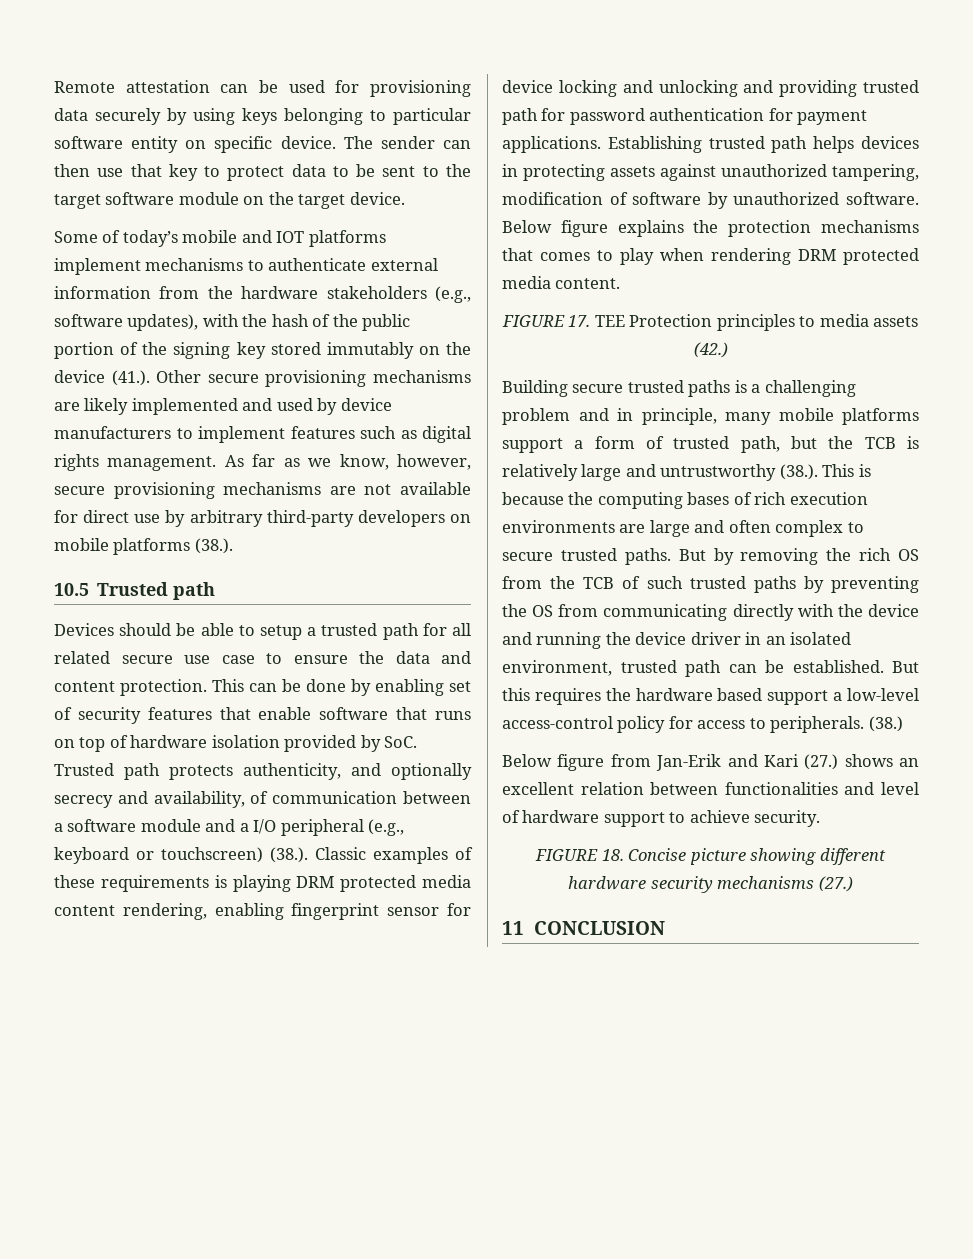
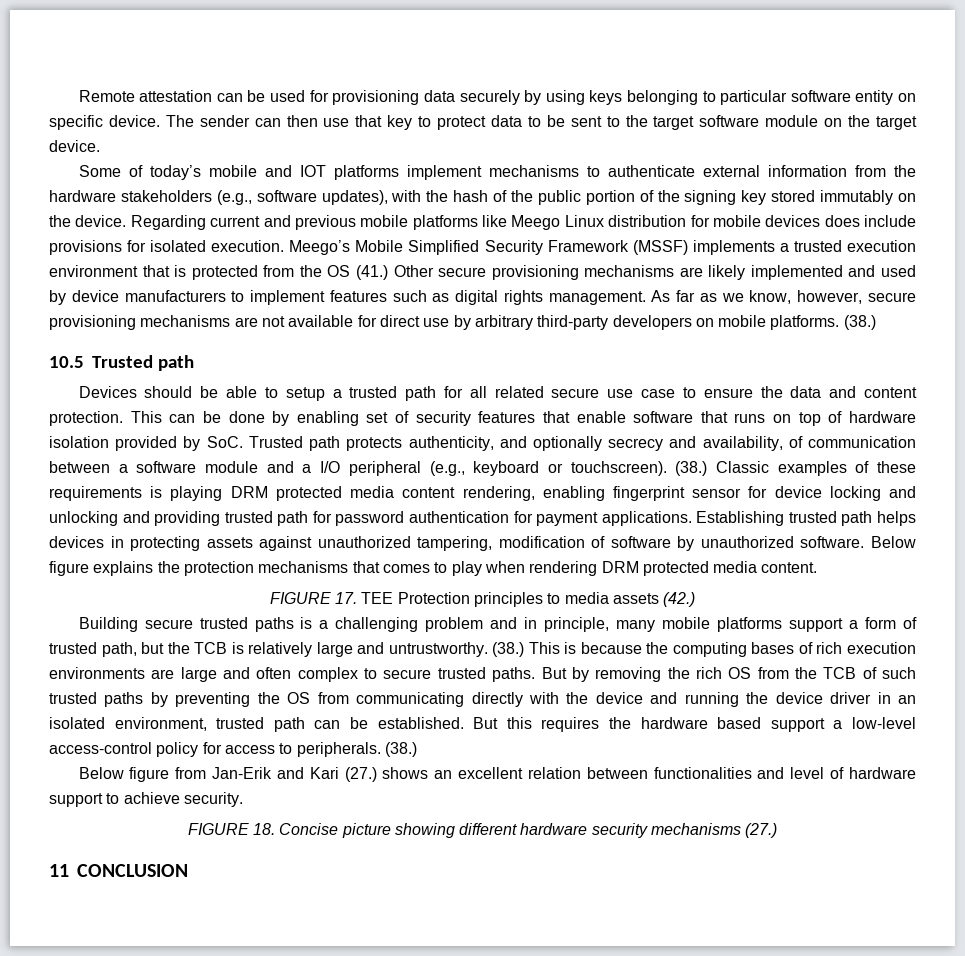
- Some of today’s mobile and IOT platforms implement mechanisms to authenticate external information from the hardware stakeholders (e.g., software updates), with the hash of the public portion of the signing key stored immutably on the device (41.). Other secure provisioning mechanisms are likely implemented and used by device manufacturers to implement features such as digital rights management.
+ Some of today’s mobile and IOT platforms implement mechanisms to authenticate external information from the hardware stakeholders (e.g., software updates), with the hash of the public portion of the signing key stored immutably on the device. Regarding current and previous mobile platforms like Meego Linux distribution for mobile devices does include provisions for isolated execution. Meego’s Mobile Simplified Security Framework (MSSF) implements a trusted execution environment that is protected from the OS (41.) Other secure provisioning mechanisms are likely implemented and used by device manufacturers to implement features such as digital rights management.
- As far as we know, however, secure provisioning mechanisms are not available for direct use by arbitrary third-party developers on mobile platforms (38.).
+ As far as we know, however, secure provisioning mechanisms are not available for direct use by arbitrary third-party developers on mobile platforms. (38.)
- This can be done by enabling set of security features that enable software that runs on top of hardware isolation provided by SoC. Trusted path protects authenticity, and optionally secrecy and availability, of communication between a software module and a I/O peripheral (e.g., keyboard or touchscreen) (38.). Classic examples of these requirements is playing DRM protected media content rendering, enabling fingerprint sensor for device locking and unlocking and providing trusted path for password authentication for payment applications.
+ This can be done by enabling set of security features that enable software that runs on top of hardware isolation provided by SoC. Trusted path protects authenticity, and optionally secrecy and availability, of communication between a software module and a I/O peripheral (e.g., keyboard or touchscreen). (38.) Classic examples of these requirements is playing DRM protected media content rendering, enabling fingerprint sensor for device locking and unlocking and providing trusted path for password authentication for payment applications.
- Building secure trusted paths is a challenging problem and in principle, many mobile platforms support a form of trusted path, but the TCB is relatively large and untrustworthy (38.). This is because the computing bases of rich execution environments are large and often complex to secure trusted paths.
+ Building secure trusted paths is a challenging problem and in principle, many mobile platforms support a form of trusted path, but the TCB is relatively large and untrustworthy. (38.) This is because the computing bases of rich execution environments are large and often complex to secure trusted paths.

